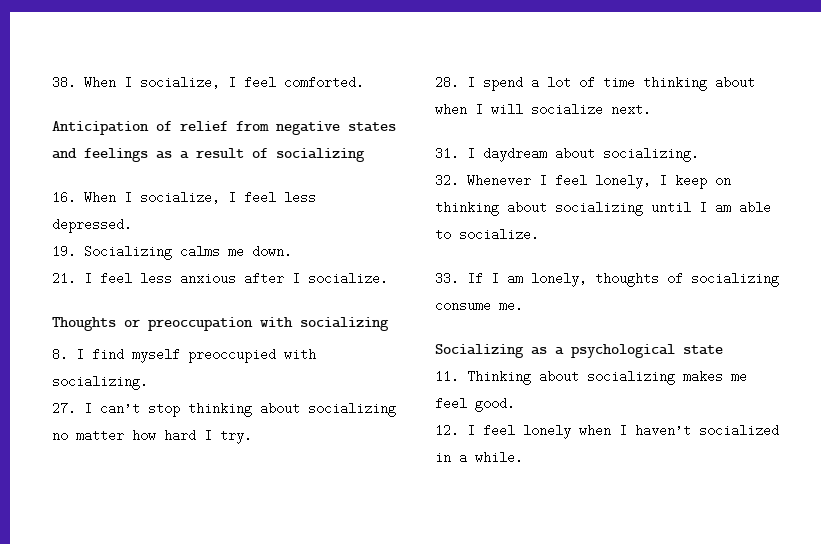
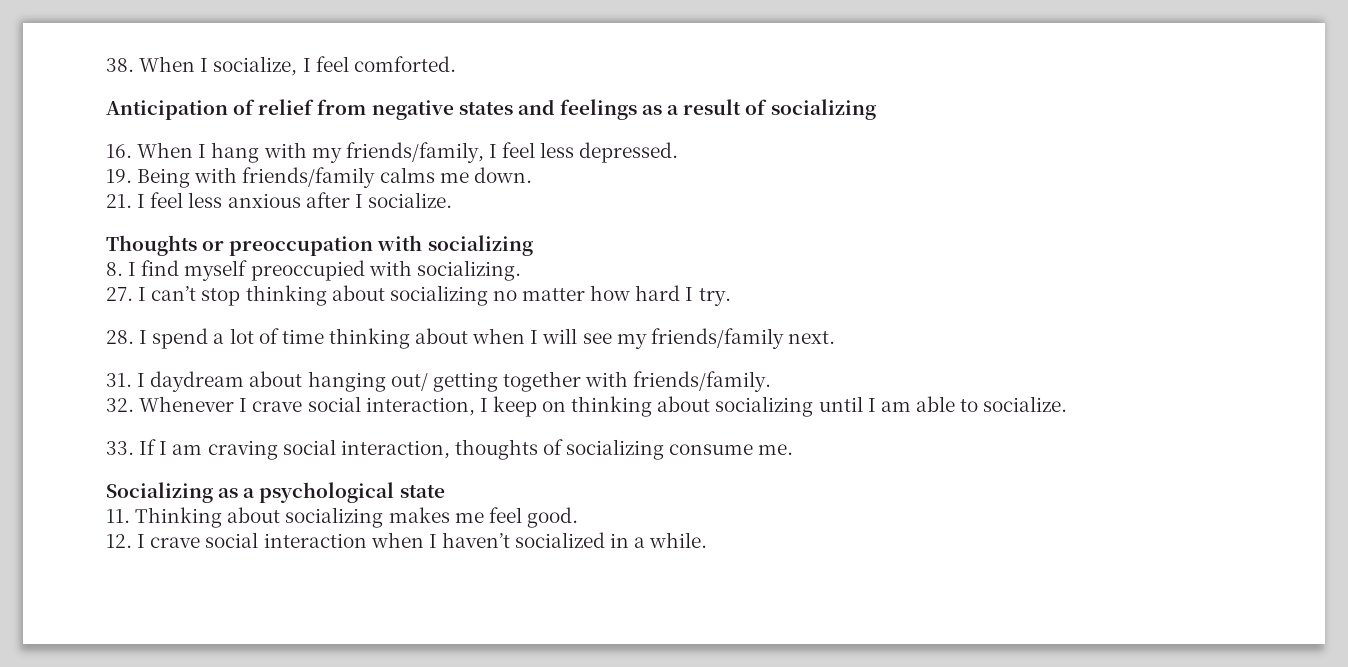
- 16. When I socialize, I feel less depressed.
+ 16. When I hang with my friends/family, I feel less depressed.
- 19. Socializing calms me down.
+ 19. Being with friends/family calms me down.
- 28. I spend a lot of time thinking about when I will socialize next.
+ 28. I spend a lot of time thinking about when I will see my friends/family next.
- 31. I daydream about socializing.
+ 31. I daydream about hanging out/ getting together with friends/family.
- 32. Whenever I feel lonely, I keep on thinking about socializing until I am able to socialize.
+ 32. Whenever I crave social interaction, I keep on thinking about socializing until I am able to socialize.
- 33. If I am lonely, thoughts of socializing consume me.
+ 33. If I am craving social interaction, thoughts of socializing consume me.
- 12. I feel lonely when I haven’t socialized in a while.
+ 12. I crave social interaction when I haven’t socialized in a while.

